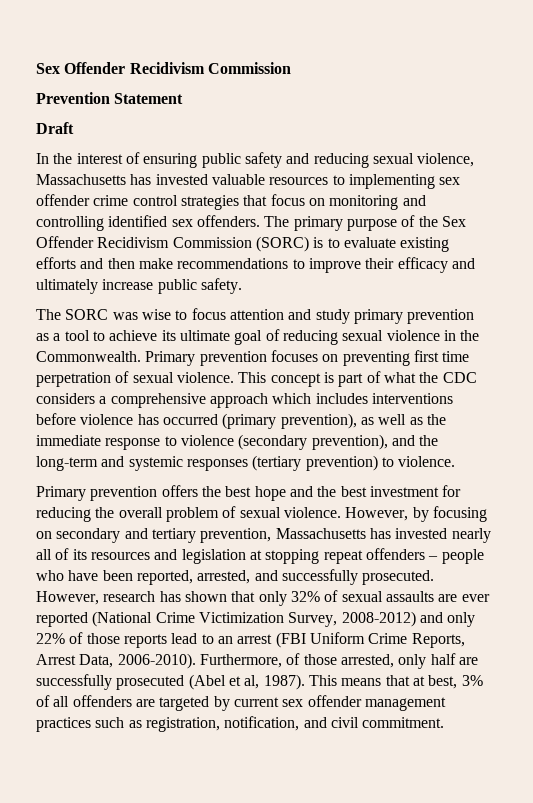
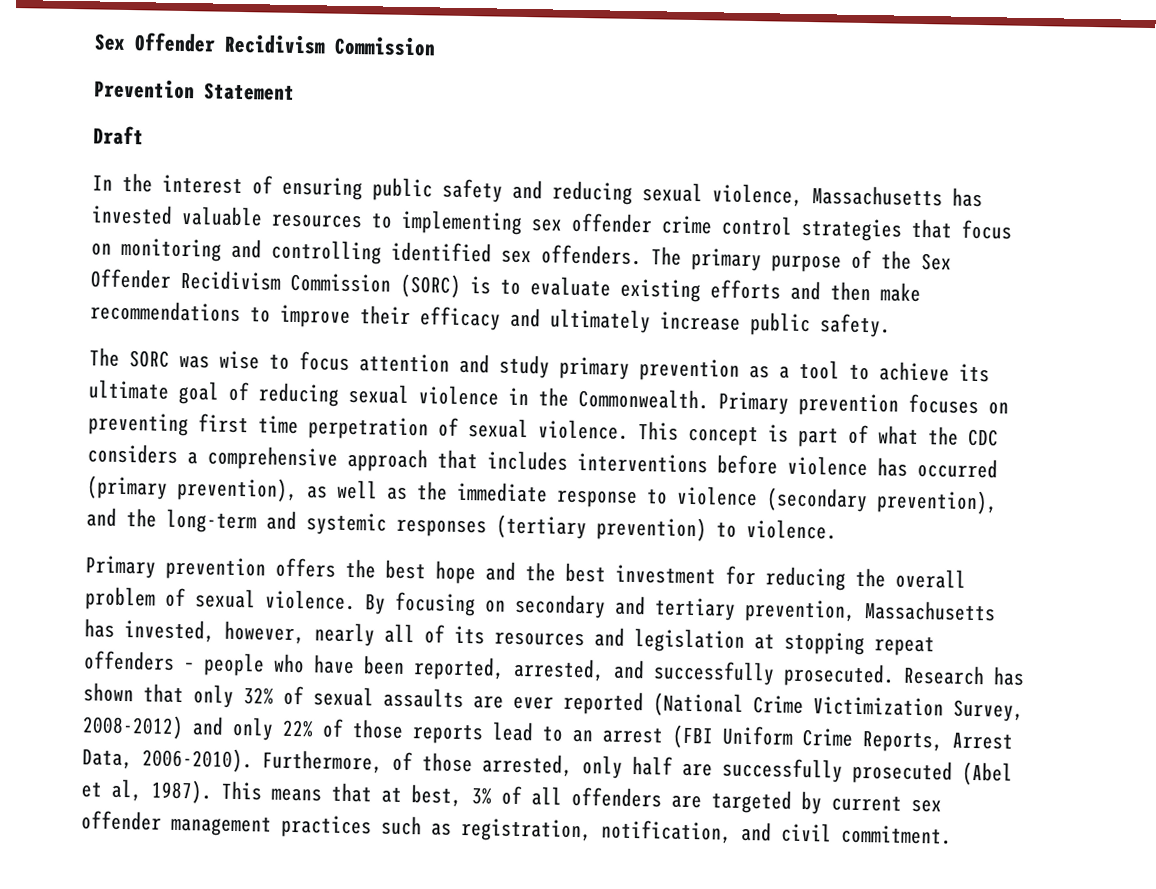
- This concept is part of what the CDC considers a comprehensive approach which includes interventions before violence has occurred (primary prevention), as well as the immediate response to violence (secondary prevention), and the long-term and systemic responses (tertiary prevention) to violence.
+ This concept is part of what the CDC considers a comprehensive approach that includes interventions before violence has occurred (primary prevention), as well as the immediate response to violence (secondary prevention), and the long-term and systemic responses (tertiary prevention) to violence.
- However, by focusing on secondary and tertiary prevention, Massachusetts has invested nearly all of its resources and legislation at stopping repeat offenders – people who have been reported, arrested, and successfully prosecuted.
+ By focusing on secondary and tertiary prevention, Massachusetts has invested, however, nearly all of its resources and legislation at stopping repeat offenders – people who have been reported, arrested, and successfully prosecuted.
- However, research has shown that only 32% of sexual assaults are ever reported (National Crime Victimization Survey, 2008-2012) and only 22% of those reports lead to an arrest (FBI Uniform Crime Reports, Arrest Data, 2006-2010).
+ Research has shown that only 32% of sexual assaults are ever reported (National Crime Victimization Survey, 2008-2012) and only 22% of those reports lead to an arrest (FBI Uniform Crime Reports, Arrest Data, 2006-2010).

